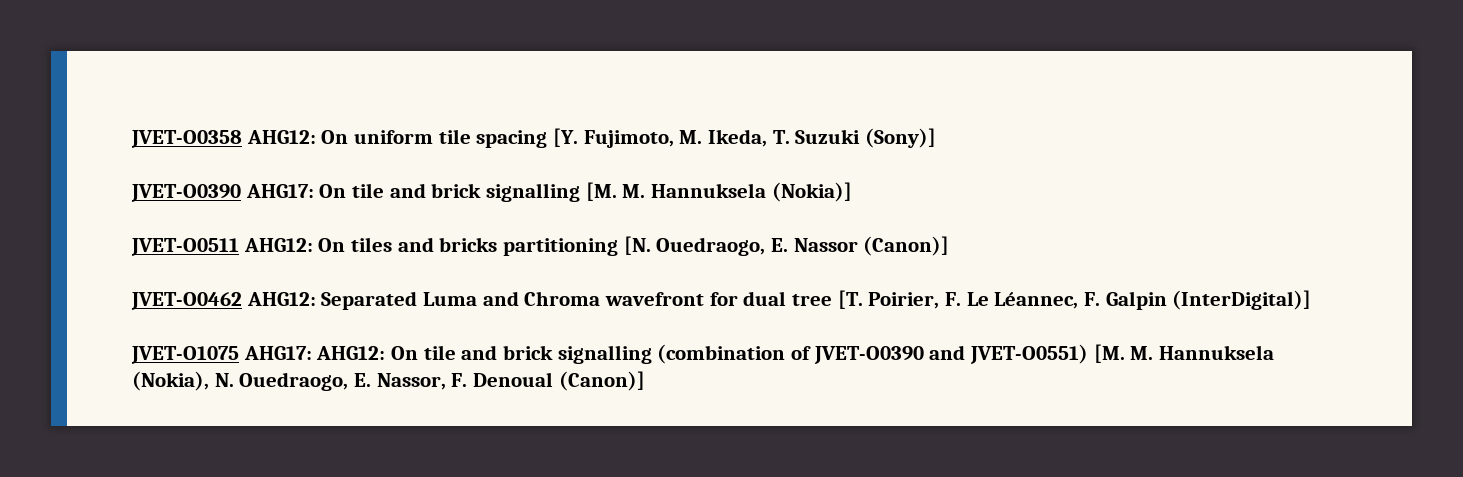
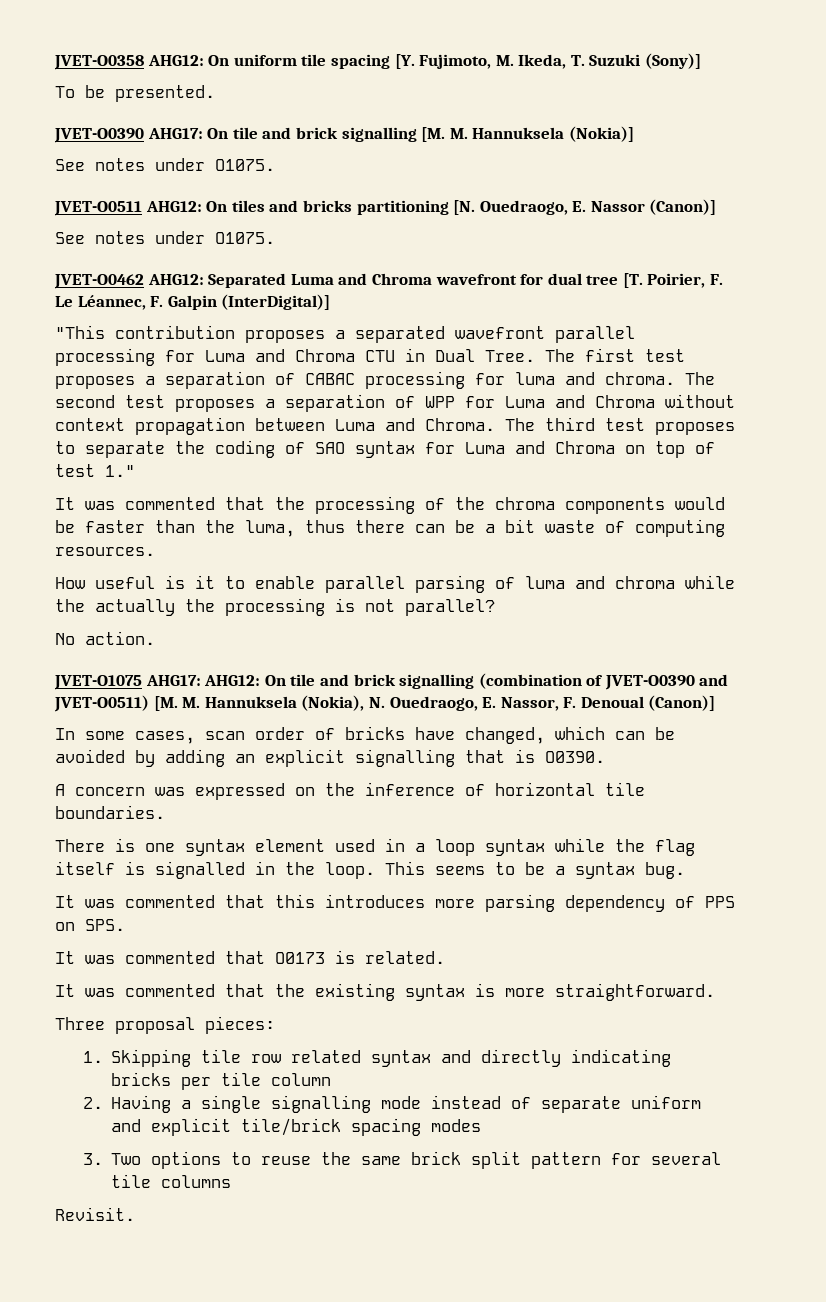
+ To be presented.
  JVET-O0390 AHG17: On tile and brick signalling [M. M. Hannuksela (Nokia)]
+ See notes under O1075.
  JVET-O0511 AHG12: On tiles and bricks partitioning [N. Ouedraogo, E. Nassor (Canon)]
+ See notes under O1075.
+ "This contribution proposes a separated wavefront parallel processing for Luma and Chroma CTU in Dual Tree. The first test proposes a separation of CABAC processing for luma and chroma. The second test proposes a separation of WPP for Luma and Chroma without context propagation between Luma and Chroma. The third test proposes to separate the coding of SAO syntax for Luma and Chroma on top of test 1."
+ It was commented that the processing of the chroma components would be faster than the luma, thus there can be a bit waste of computing resources.
+ How useful is it to enable parallel parsing of luma and chroma while the actually the processing is not parallel?
+ No action.
- JVET-O1075 AHG17: AHG12: On tile and brick signalling (combination of JVET-O0390 and JVET-O0551) [M. M. Hannuksela (Nokia), N. Ouedraogo, E. Nassor, F. Denoual (Canon)]
+ JVET-O1075 AHG17: AHG12: On tile and brick signalling (combination of JVET-O0390 and JVET-O0511) [M. M. Hannuksela (Nokia), N. Ouedraogo, E. Nassor, F. Denoual (Canon)]
+ In some cases, scan order of bricks have changed, which can be avoided by adding an explicit signalling that is O0390.
+ A concern was expressed on the inference of horizontal tile boundaries.
+ There is one syntax element used in a loop syntax while the flag itself is signalled in the loop. This seems to be a syntax bug.
+ It was commented that this introduces more parsing dependency of PPS on SPS.
+ It was commented that O0173 is related.
+ It was commented that the existing syntax is more straightforward.
+ Three proposal pieces:
+ 1. Skipping tile row related syntax and directly indicating bricks per tile column
+ 2. Having a single signalling mode instead of separate uniform and explicit tile/brick spacing modes
+ 3. Two options to reuse the same brick split pattern for several tile columns
+ Revisit.

